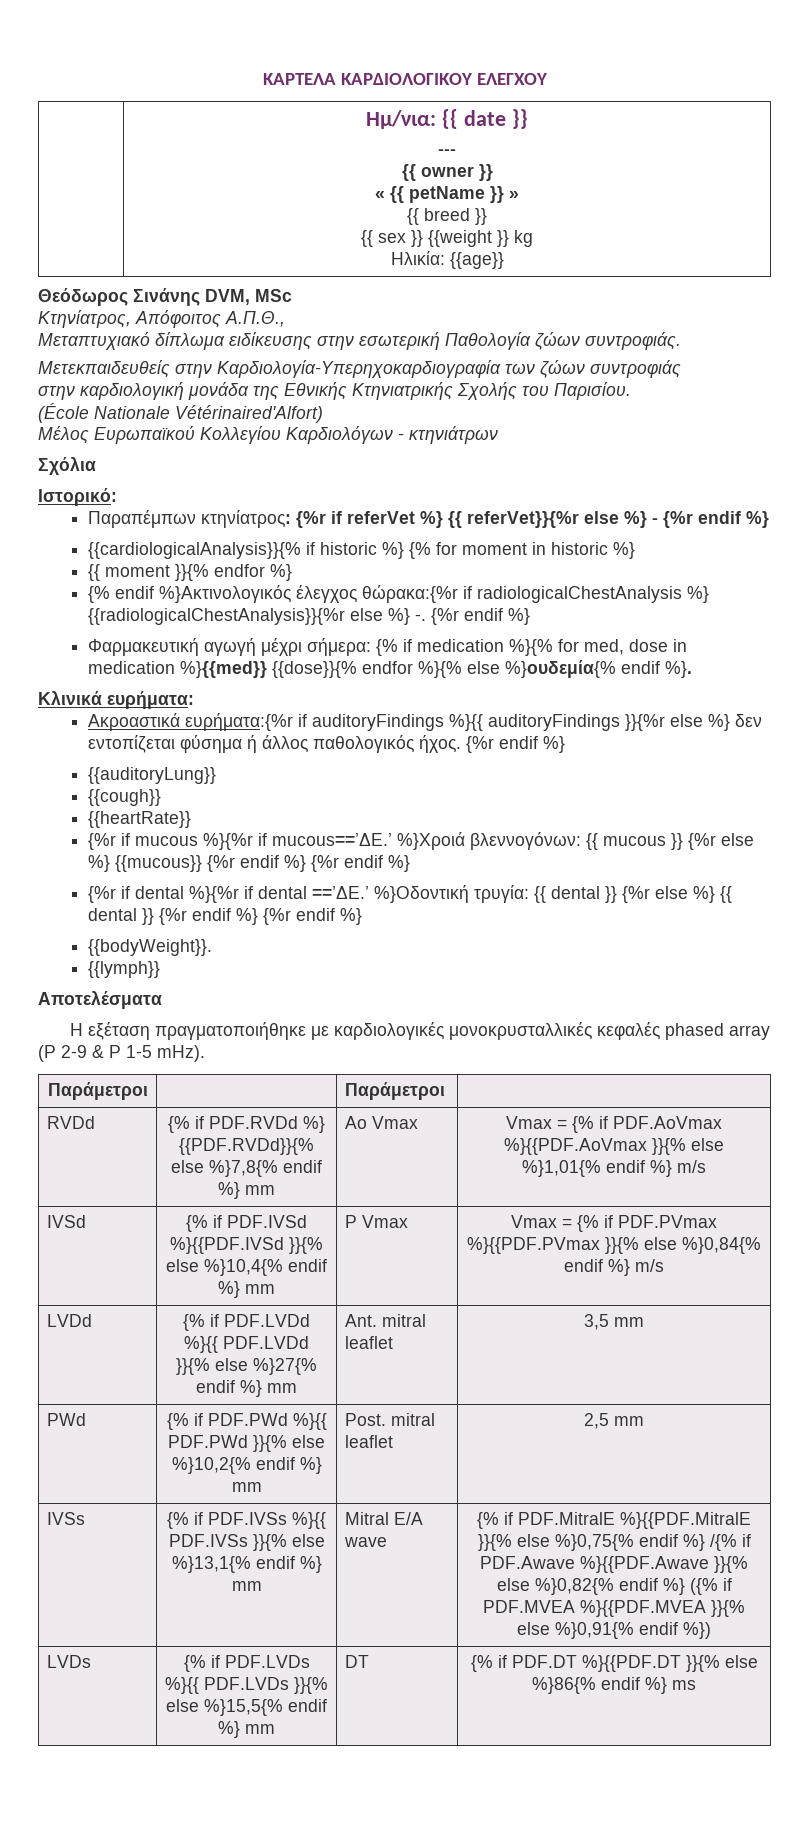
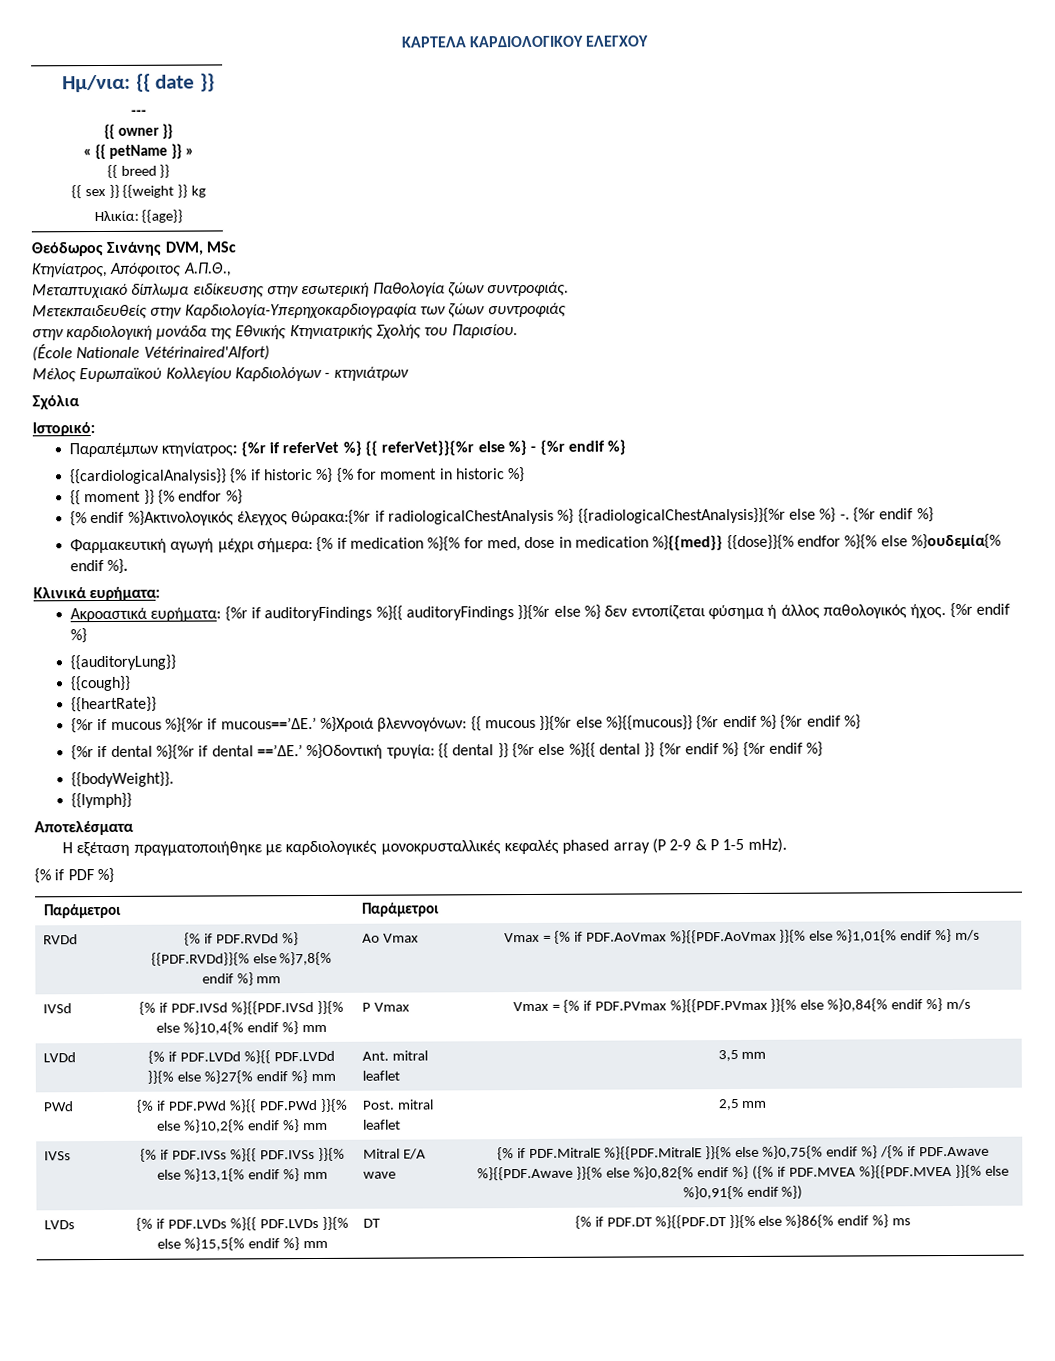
- {{cardiologicalAnalysis}}{% if historic %} {% for moment in historic %}
+ {{cardiologicalAnalysis}} {% if historic %} {% for moment in historic %}
- {{ moment }}{% endfor %}
+ {{ moment }} {% endfor %}
- Ακροαστικά ευρήματα:{%r if auditoryFindings %}{{ auditoryFindings }}{%r else %} δεν εντοπίζεται φύσημα ή άλλος παθολογικός ήχος.
+ Ακροαστικά ευρήματα: {%r if auditoryFindings %}{{ auditoryFindings }}{%r else %} δεν εντοπίζεται φύσημα ή άλλος παθολογικός ήχος.
- %}Χροιά βλεννογόνων: {{ mucous }} {%r else %} {{mucous}} {%r endif %} {%r endif %}
+ %}Χροιά βλεννογόνων: {{ mucous }}{%r else %}{{mucous}} {%r endif %} {%r endif %}
- %}Οδοντική τρυγία: {{ dental }} {%r else %} {{ dental }} {%r endif %} {%r endif %}
+ %}Οδοντική τρυγία: {{ dental }} {%r else %}{{ dental }} {%r endif %} {%r endif %}
+ {% if PDF %}

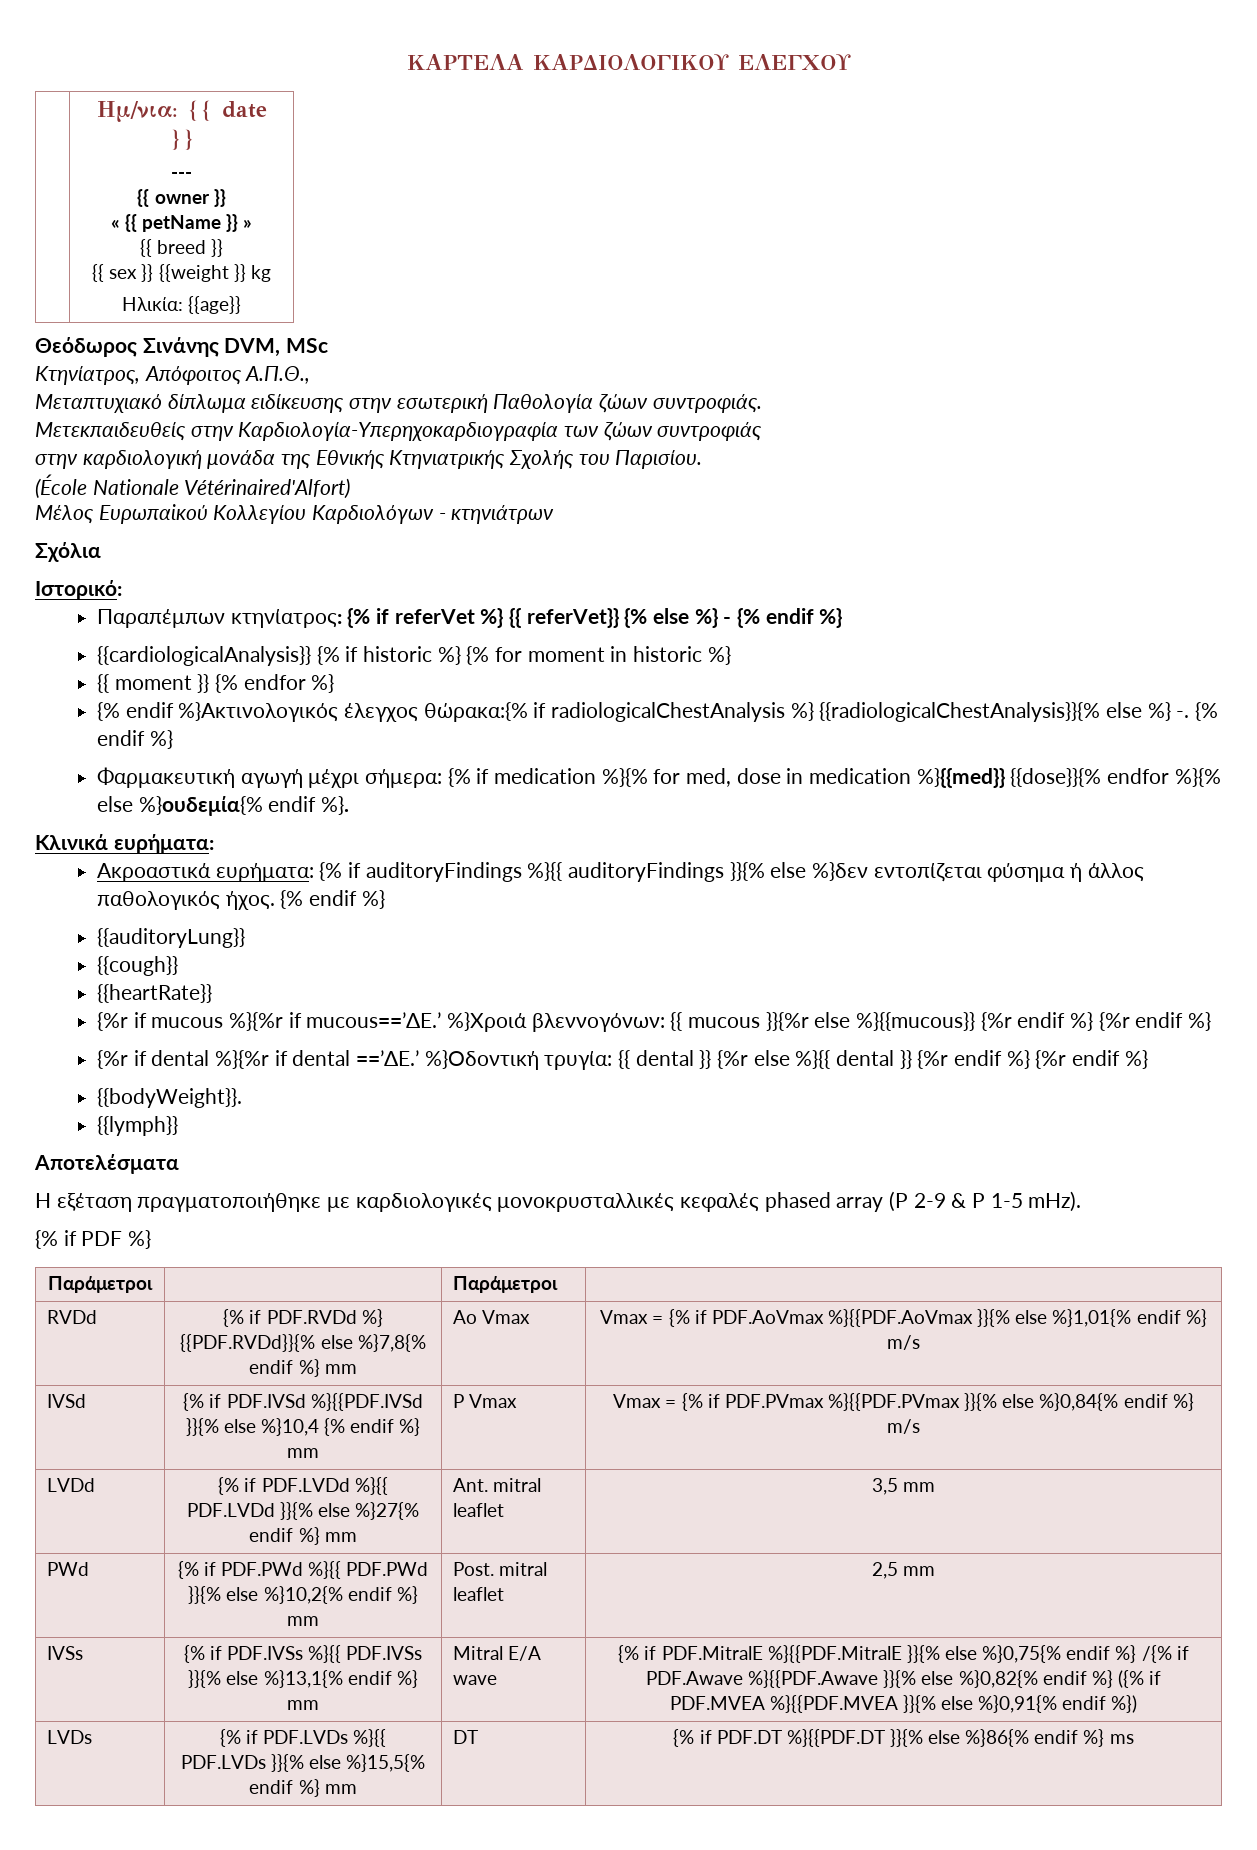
- Παραπέμπων κτηνίατρος: {%r if referVet %} {{ referVet}}{%r else %} - {%r endif %}
+ Παραπέμπων κτηνίατρος: {% if referVet %} {{ referVet}} {% else %} - {% endif %}
- {% endif %}Ακτινολογικός έλεγχος θώρακα:{%r if radiologicalChestAnalysis %} {{radiologicalChestAnalysis}}{%r else %} -. {%r endif %}
+ {% endif %}Ακτινολογικός έλεγχος θώρακα:{% if radiologicalChestAnalysis %} {{radiologicalChestAnalysis}}{% else %} -. {% endif %}
- Ακροαστικά ευρήματα: {%r if auditoryFindings %}{{ auditoryFindings }}{%r else %} δεν εντοπίζεται φύσημα ή άλλος παθολογικός ήχος. {%r endif %}
+ Ακροαστικά ευρήματα: {% if auditoryFindings %}{{ auditoryFindings }}{% else %}δεν εντοπίζεται φύσημα ή άλλος παθολογικός ήχος. {% endif %}
- IVSd | {% if PDF.IVSd %}{{PDF.IVSd }}{% else %}10,4{% endif %} mm | P Vmax | Vmax = {% if PDF.PVmax %}{{PDF.PVmax }}{% else %}0,84{% endif %} m/s
+ IVSd | {% if PDF.IVSd %}{{PDF.IVSd }}{% else %}10,4 {% endif %} mm | P Vmax | Vmax = {% if PDF.PVmax %}{{PDF.PVmax }}{% else %}0,84{% endif %} m/s

